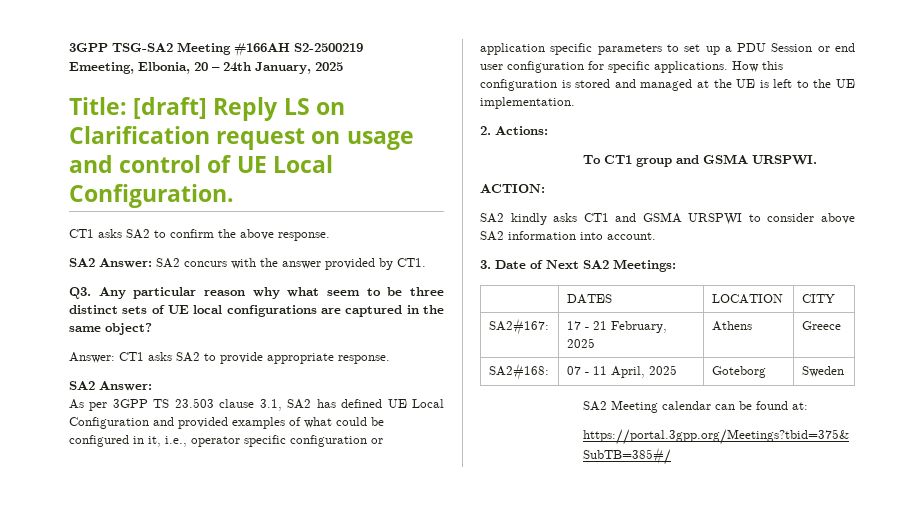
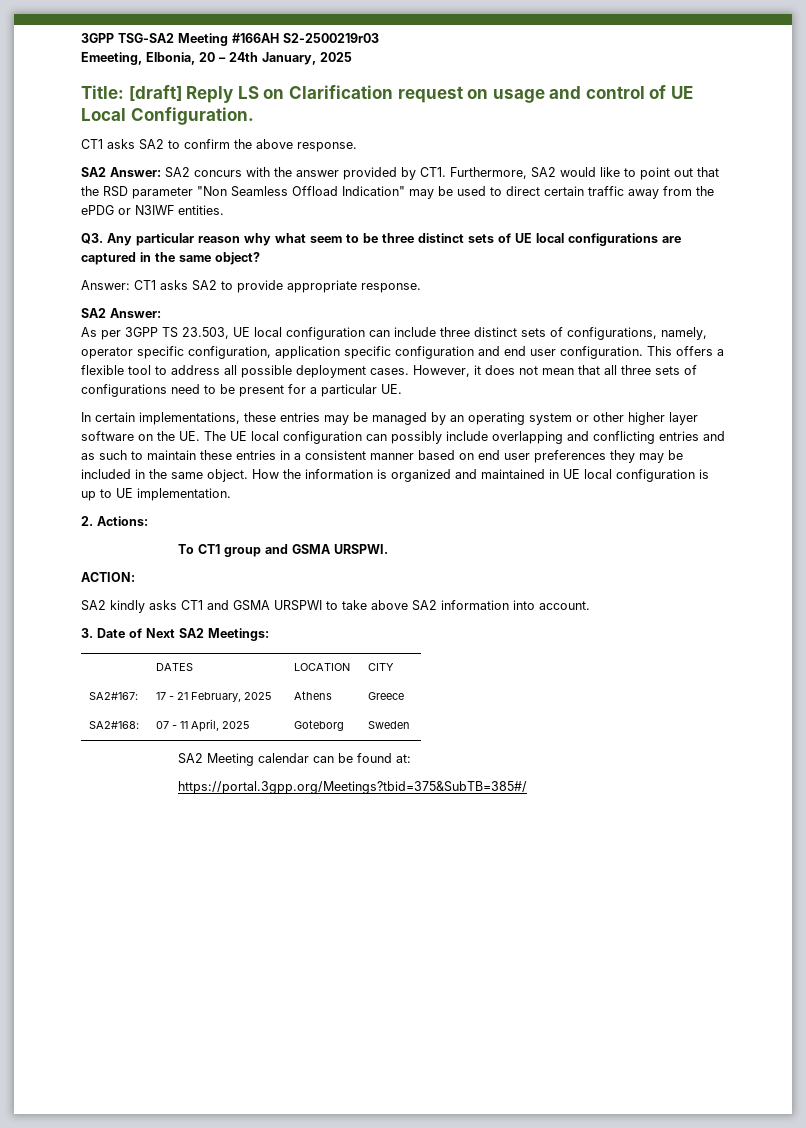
- 3GPP TSG-SA2 Meeting #166AH S2-2500219
+ 3GPP TSG-SA2 Meeting #166AH S2-2500219r03
- SA2 Answer: SA2 concurs with the answer provided by CT1.
+ SA2 Answer: SA2 concurs with the answer provided by CT1. Furthermore, SA2 would like to point out that the RSD parameter "Non Seamless Offload Indication" may be used to direct certain traffic away from the ePDG or N3IWF entities.
- As per 3GPP TS 23.503 clause 3.1, SA2 has defined UE Local Configuration and provided examples of what could be configured in it, i.e., operator specific configuration or application specific parameters to set up a PDU Session or end user configuration for specific applications. How this configuration is stored and managed at the UE is left to the UE implementation.
+ As per 3GPP TS 23.503, UE local configuration can include three distinct sets of configurations, namely, operator specific configuration, application specific configuration and end user configuration. This offers a flexible tool to address all possible deployment cases. However, it does not mean that all three sets of configurations need to be present for a particular UE.
+ In certain implementations, these entries may be managed by an operating system or other higher layer software on the UE. The UE local configuration can possibly include overlapping and conflicting entries and as such to maintain these entries in a consistent manner based on end user preferences they may be included in the same object. How the information is organized and maintained in UE local configuration is up to UE implementation.
- SA2 kindly asks CT1 and GSMA URSPWI to consider above SA2 information into account.
+ SA2 kindly asks CT1 and GSMA URSPWI to take above SA2 information into account.

